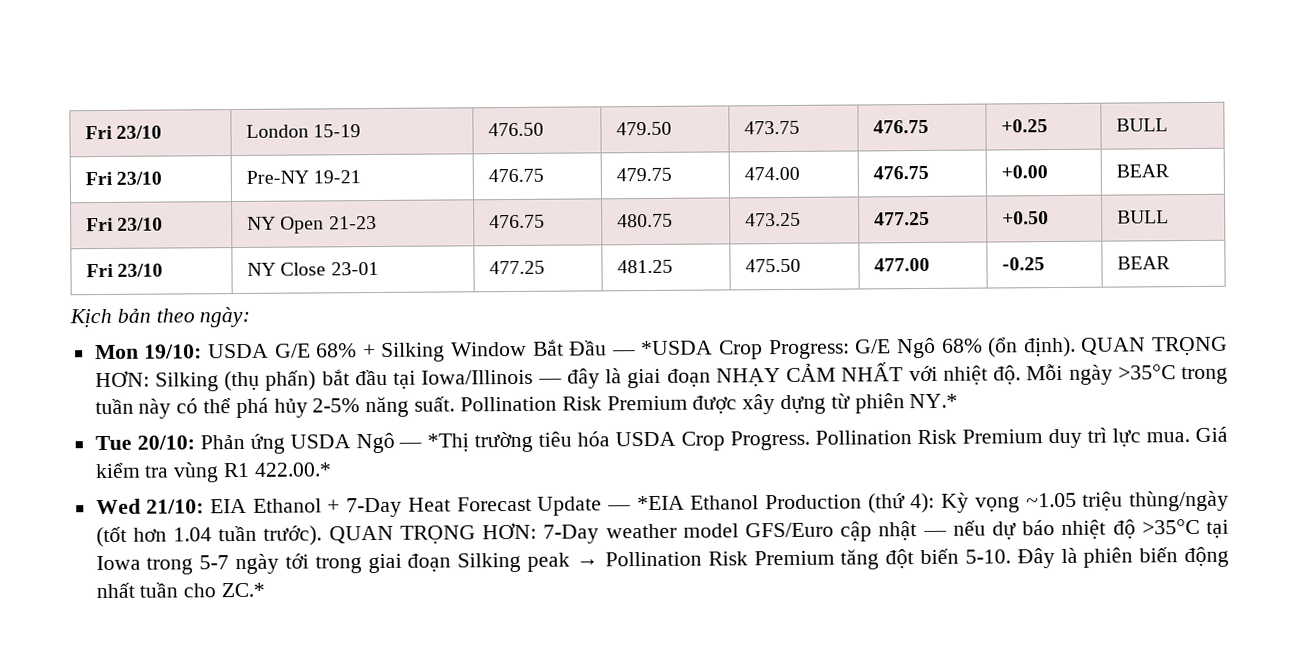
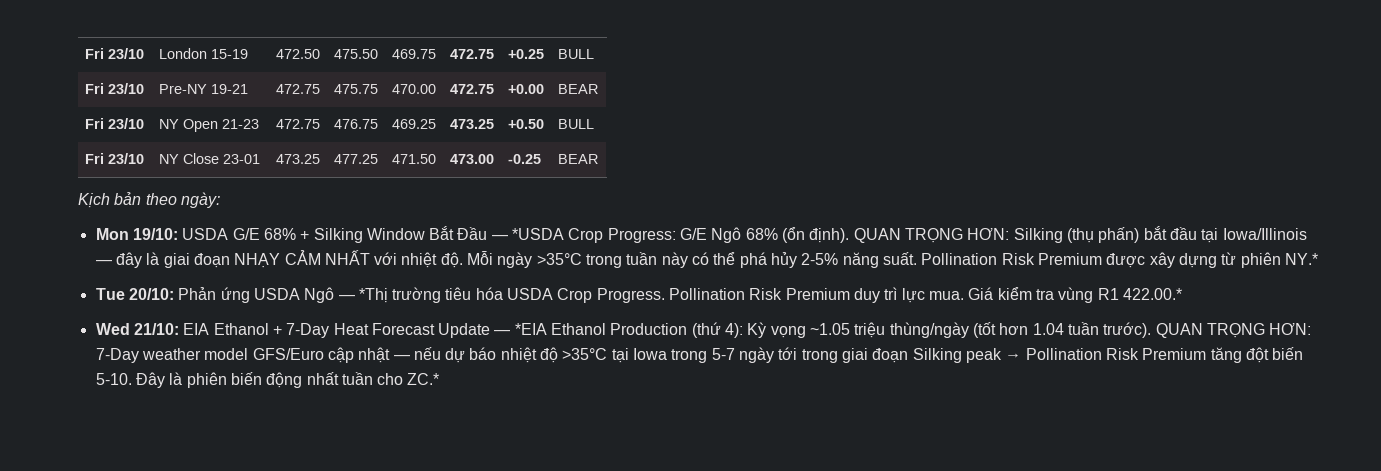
- Fri 23/10 | London 15-19 | 476.50 | 479.50 | 473.75 | 476.75 | +0.25 | BULL
+ Fri 23/10 | London 15-19 | 472.50 | 475.50 | 469.75 | 472.75 | +0.25 | BULL
- Fri 23/10 | Pre-NY 19-21 | 476.75 | 479.75 | 474.00 | 476.75 | +0.00 | BEAR
+ Fri 23/10 | Pre-NY 19-21 | 472.75 | 475.75 | 470.00 | 472.75 | +0.00 | BEAR
- Fri 23/10 | NY Open 21-23 | 476.75 | 480.75 | 473.25 | 477.25 | +0.50 | BULL
+ Fri 23/10 | NY Open 21-23 | 472.75 | 476.75 | 469.25 | 473.25 | +0.50 | BULL
- Fri 23/10 | NY Close 23-01 | 477.25 | 481.25 | 475.50 | 477.00 | -0.25 | BEAR
+ Fri 23/10 | NY Close 23-01 | 473.25 | 477.25 | 471.50 | 473.00 | -0.25 | BEAR

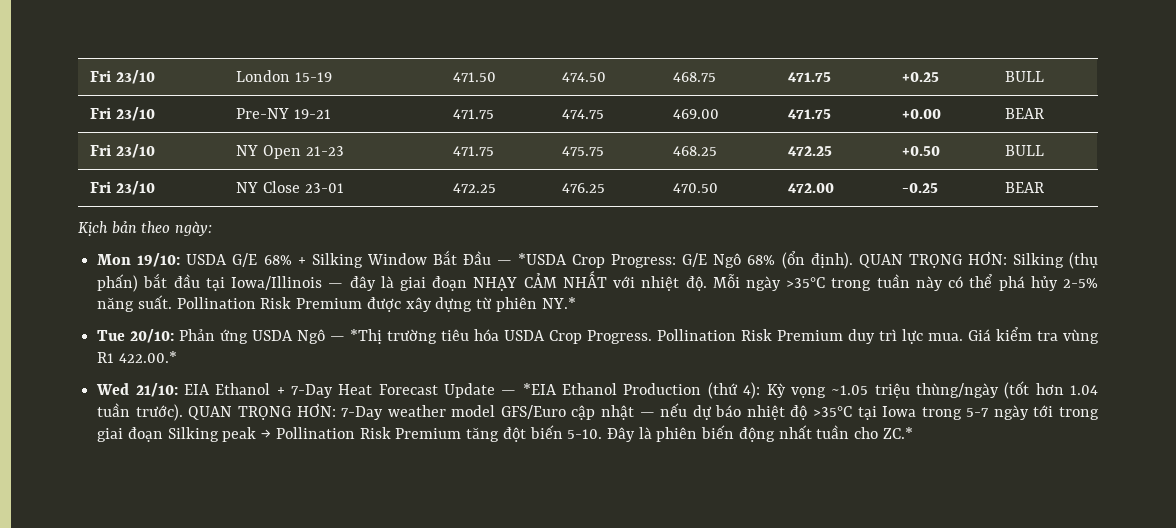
- Fri 23/10 | London 15-19 | 472.50 | 475.50 | 469.75 | 472.75 | +0.25 | BULL
+ Fri 23/10 | London 15-19 | 471.50 | 474.50 | 468.75 | 471.75 | +0.25 | BULL
- Fri 23/10 | Pre-NY 19-21 | 472.75 | 475.75 | 470.00 | 472.75 | +0.00 | BEAR
+ Fri 23/10 | Pre-NY 19-21 | 471.75 | 474.75 | 469.00 | 471.75 | +0.00 | BEAR
- Fri 23/10 | NY Open 21-23 | 472.75 | 476.75 | 469.25 | 473.25 | +0.50 | BULL
+ Fri 23/10 | NY Open 21-23 | 471.75 | 475.75 | 468.25 | 472.25 | +0.50 | BULL
- Fri 23/10 | NY Close 23-01 | 473.25 | 477.25 | 471.50 | 473.00 | -0.25 | BEAR
+ Fri 23/10 | NY Close 23-01 | 472.25 | 476.25 | 470.50 | 472.00 | -0.25 | BEAR

